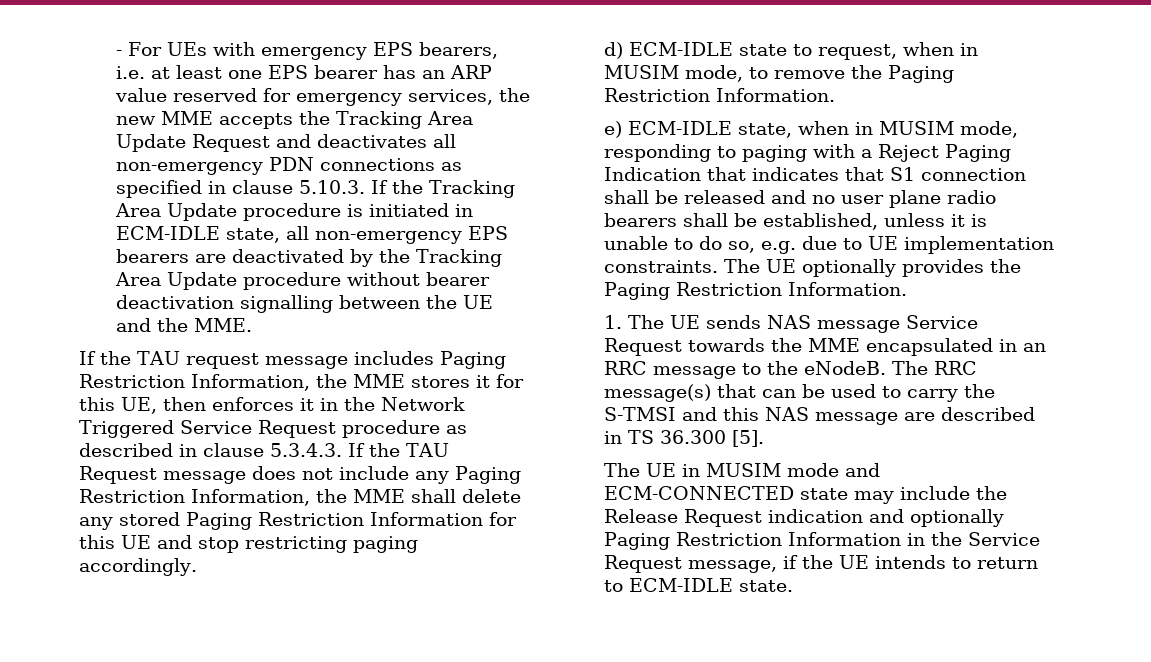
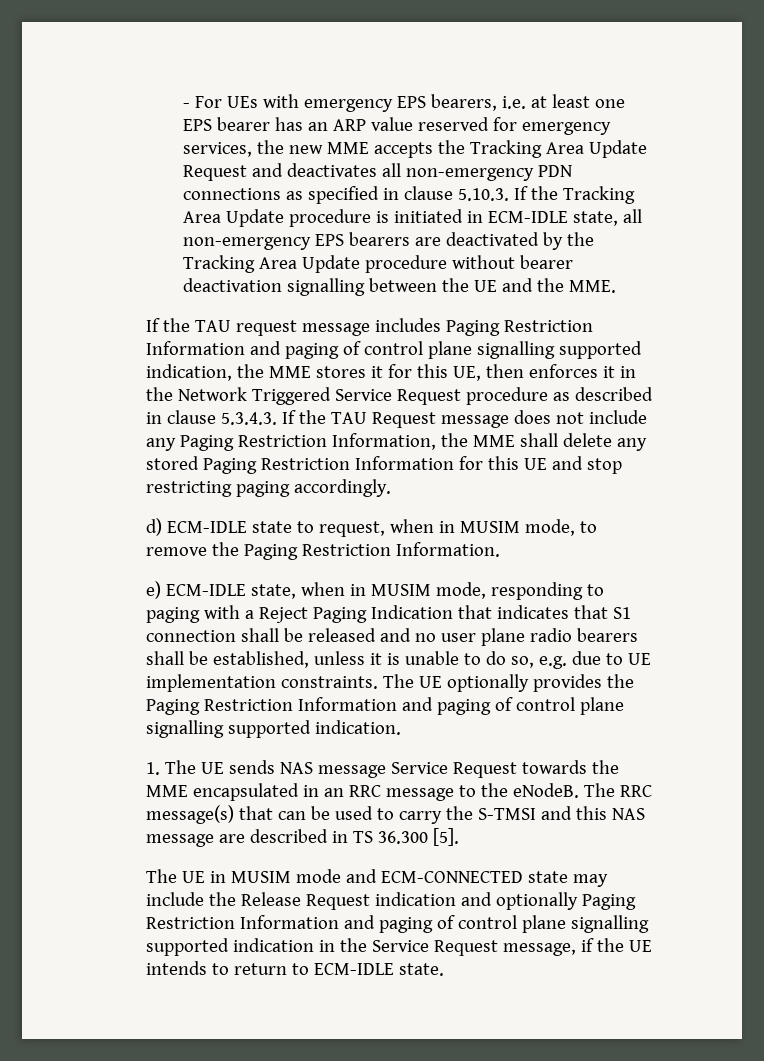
- If the TAU request message includes Paging Restriction Information, the MME stores it for this UE, then enforces it in the Network Triggered Service Request procedure as described in clause 5.3.4.3. If the TAU Request message does not include any Paging Restriction Information, the MME shall delete any stored Paging Restriction Information for this UE and stop restricting paging accordingly.
+ If the TAU request message includes Paging Restriction Information and paging of control plane signalling supported indication, the MME stores it for this UE, then enforces it in the Network Triggered Service Request procedure as described in clause 5.3.4.3. If the TAU Request message does not include any Paging Restriction Information, the MME shall delete any stored Paging Restriction Information for this UE and stop restricting paging accordingly.
- The UE optionally provides the Paging Restriction Information.
+ The UE optionally provides the Paging Restriction Information and paging of control plane signalling supported indication.
- The UE in MUSIM mode and ECM-CONNECTED state may include the Release Request indication and optionally Paging Restriction Information in the Service Request message, if the UE intends to return to ECM-IDLE state.
+ The UE in MUSIM mode and ECM-CONNECTED state may include the Release Request indication and optionally Paging Restriction Information and paging of control plane signalling supported indication in the Service Request message, if the UE intends to return to ECM-IDLE state.

